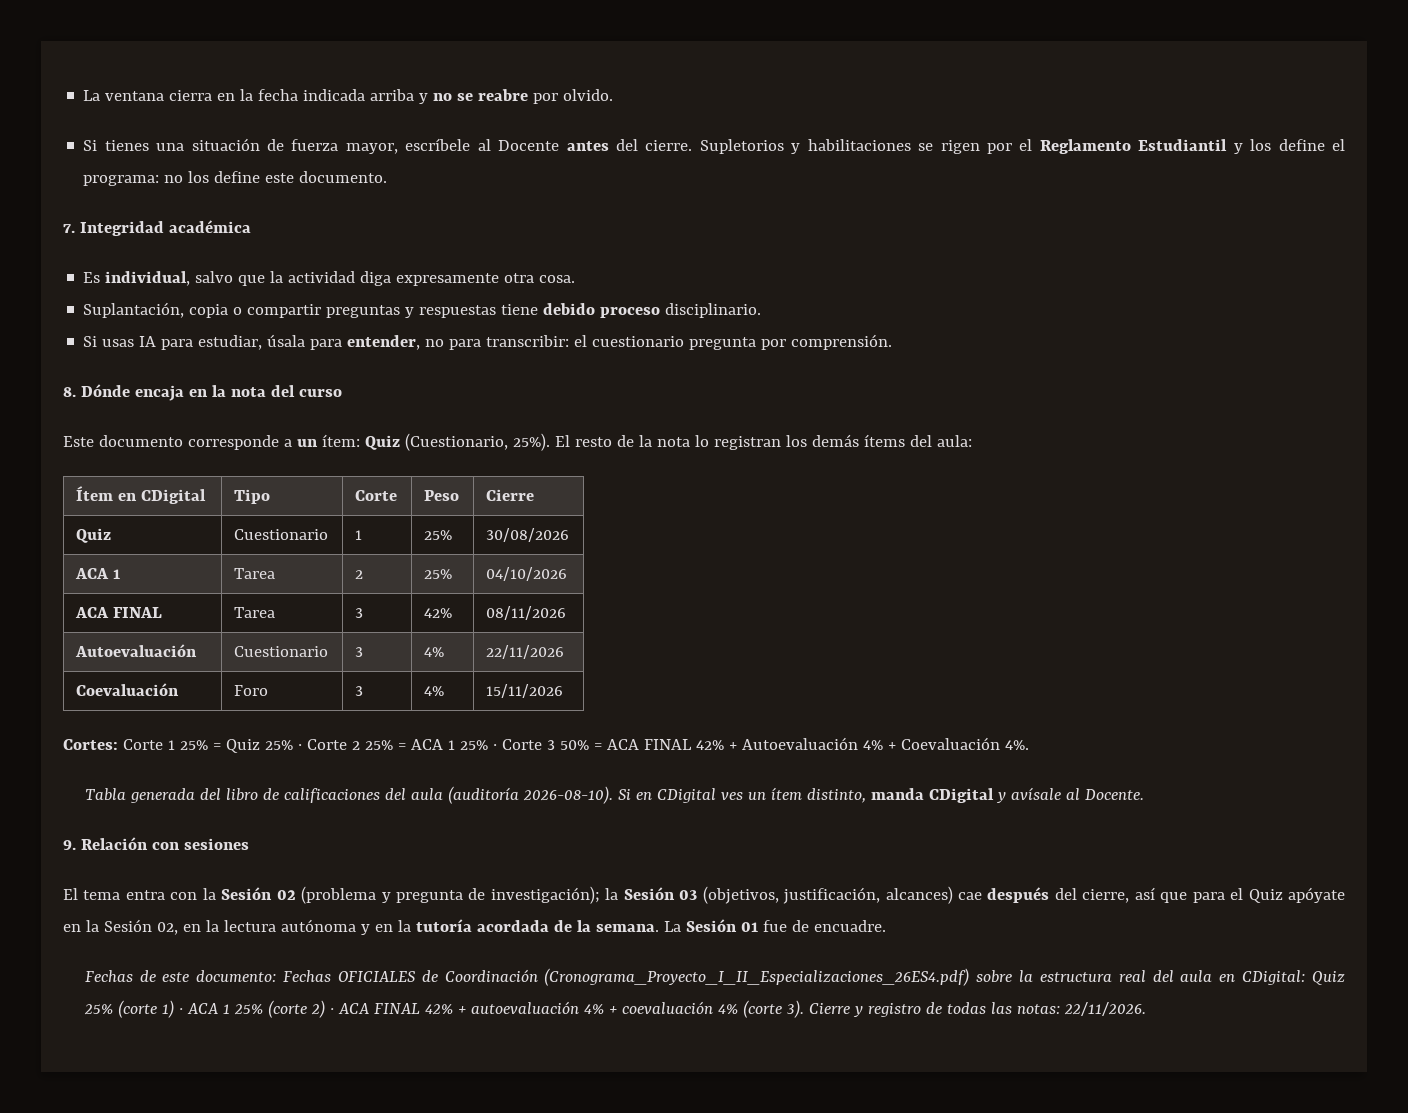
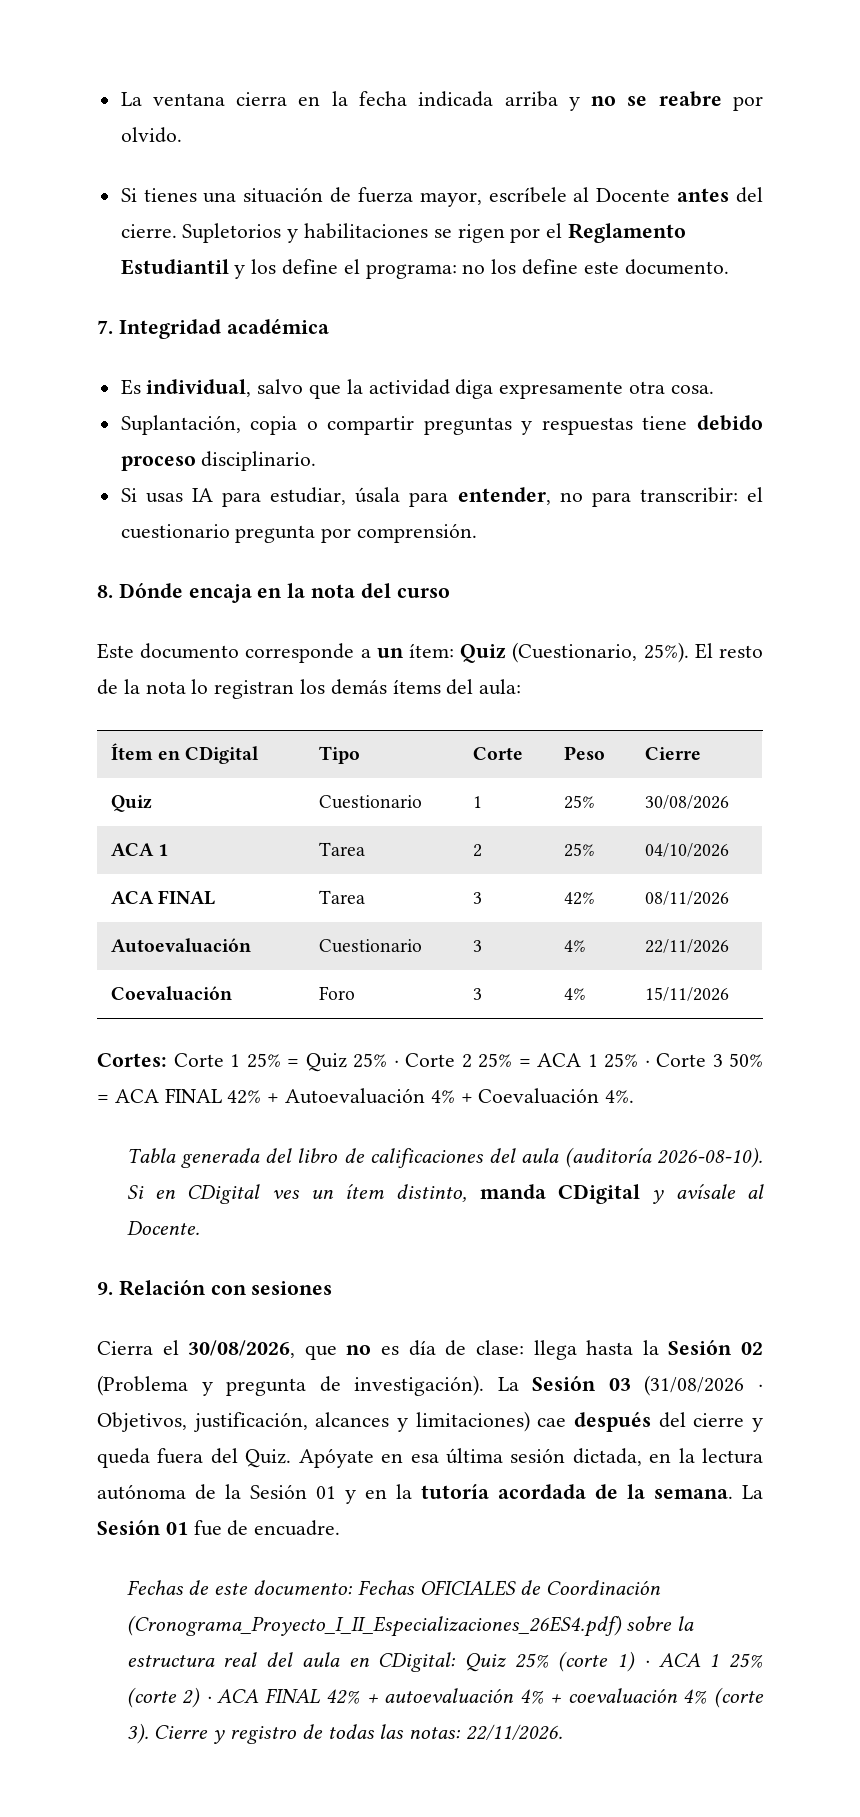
- El tema entra con la Sesión 02 (problema y pregunta de investigación); la Sesión 03 (objetivos, justificación, alcances) cae después del cierre, así que para el Quiz apóyate en la Sesión 02, en la lectura autónoma y en la tutoría acordada de la semana.
+ Cierra el 30/08/2026, que no es día de clase: llega hasta la Sesión 02 (Problema y pregunta de investigación). La Sesión 03 (31/08/2026 · Objetivos, justificación, alcances y limitaciones) cae después del cierre y queda fuera del Quiz. Apóyate en esa última sesión dictada, en la lectura autónoma de la Sesión 01 y en la tutoría acordada de la semana.

